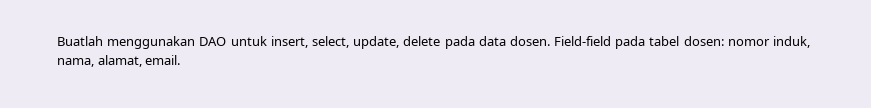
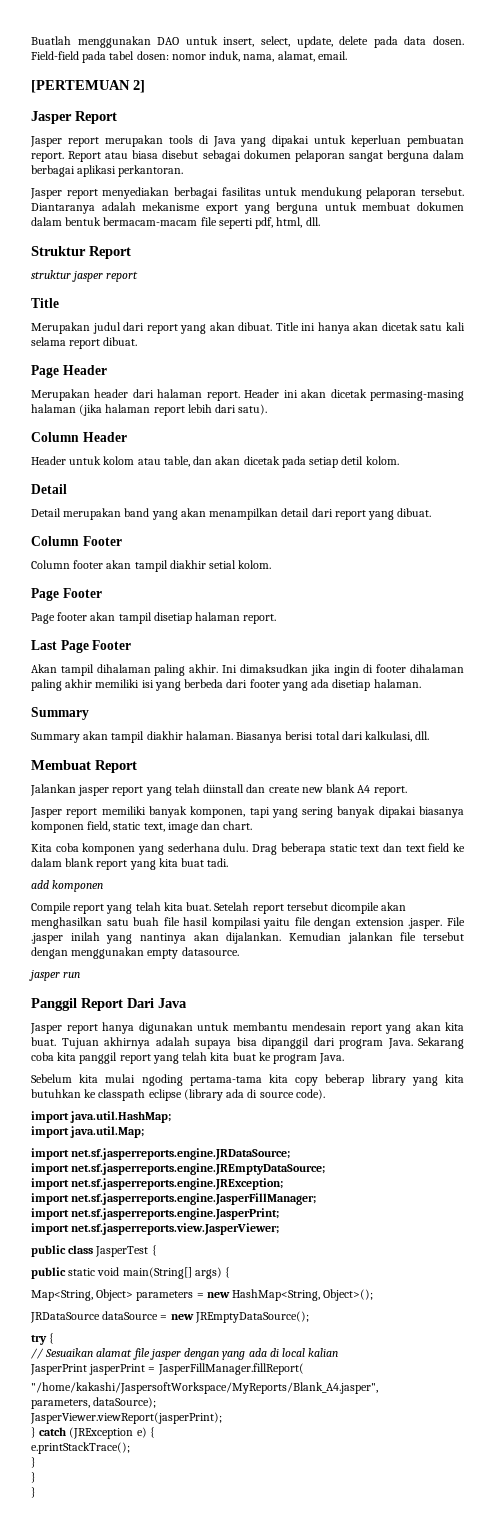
+ [PERTEMUAN 2]
+ Jasper Report
+ Jasper report merupakan tools di Java yang dipakai untuk keperluan pembuatan report. Report atau biasa disebut sebagai dokumen pelaporan sangat berguna dalam berbagai aplikasi perkantoran.
+ Jasper report menyediakan berbagai fasilitas untuk mendukung pelaporan tersebut. Diantaranya adalah mekanisme export yang berguna untuk membuat dokumen dalam bentuk bermacam-macam file seperti pdf, html, dll.
+ Struktur Report
+ struktur jasper report
+ Title
+ Merupakan judul dari report yang akan dibuat. Title ini hanya akan dicetak satu kali selama report dibuat.
+ Page Header
+ Merupakan header dari halaman report. Header ini akan dicetak permasing-masing halaman (jika halaman report lebih dari satu).
+ Column Header
+ Header untuk kolom atau table, dan akan dicetak pada setiap detil kolom.
+ Detail
+ Detail merupakan band yang akan menampilkan detail dari report yang dibuat.
+ Column Footer
+ Column footer akan tampil diakhir setial kolom.
+ Page Footer
+ Page footer akan tampil disetiap halaman report.
+ Last Page Footer
+ Akan tampil dihalaman paling akhir. Ini dimaksudkan jika ingin di footer dihalaman paling akhir memiliki isi yang berbeda dari footer yang ada disetiap halaman.
+ Summary
+ Summary akan tampil diakhir halaman. Biasanya berisi total dari kalkulasi, dll.
+ Membuat Report
+ Jalankan jasper report yang telah diinstall dan create new blank A4 report.
+ Jasper report memiliki banyak komponen, tapi yang sering banyak dipakai biasanya komponen field, static text, image dan chart.
+ Kita coba komponen yang sederhana dulu. Drag beberapa static text dan text field ke dalam blank report yang kita buat tadi.
+ add komponen
+ Compile report yang telah kita buat. Setelah report tersebut dicompile akan menghasilkan satu buah file hasil kompilasi yaitu file dengan extension .jasper. File .jasper inilah yang nantinya akan dijalankan. Kemudian jalankan file tersebut dengan menggunakan empty datasource.
+ jasper run
+ Panggil Report Dari Java
+ Jasper report hanya digunakan untuk membantu mendesain report yang akan kita buat. Tujuan akhirnya adalah supaya bisa dipanggil dari program Java. Sekarang coba kita panggil report yang telah kita buat ke program Java.
+ Sebelum kita mulai ngoding pertama-tama kita copy beberap library yang kita butuhkan ke classpath eclipse (library ada di source code).
+ import java.util.HashMap;
+ import java.util.Map;
+ import net.sf.jasperreports.engine.JRDataSource;
+ import net.sf.jasperreports.engine.JREmptyDataSource;
+ import net.sf.jasperreports.engine.JRException;
+ import net.sf.jasperreports.engine.JasperFillManager;
+ import net.sf.jasperreports.engine.JasperPrint;
+ import net.sf.jasperreports.view.JasperViewer;
+ public class JasperTest {
+ public static void main(String[] args) {
+ Map<String, Object> parameters = new HashMap<String, Object>();
+ JRDataSource dataSource = new JREmptyDataSource();
+ try {
+ // Sesuaikan alamat file jasper dengan yang ada di local kalian
+ JasperPrint jasperPrint = JasperFillManager.fillReport(
+ "/home/kakashi/JaspersoftWorkspace/MyReports/Blank_A4.jasper",
+ parameters, dataSource);
+ JasperViewer.viewReport(jasperPrint);
+ } catch (JRException e) {
+ e.printStackTrace();
+ }
+ }
+ }

